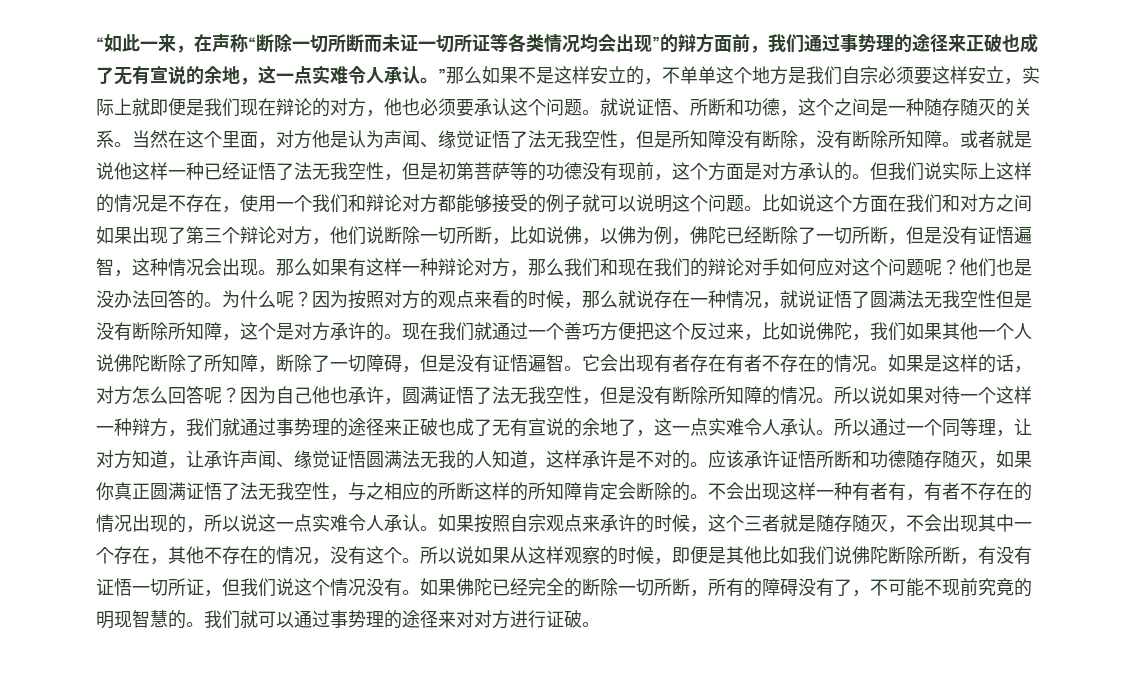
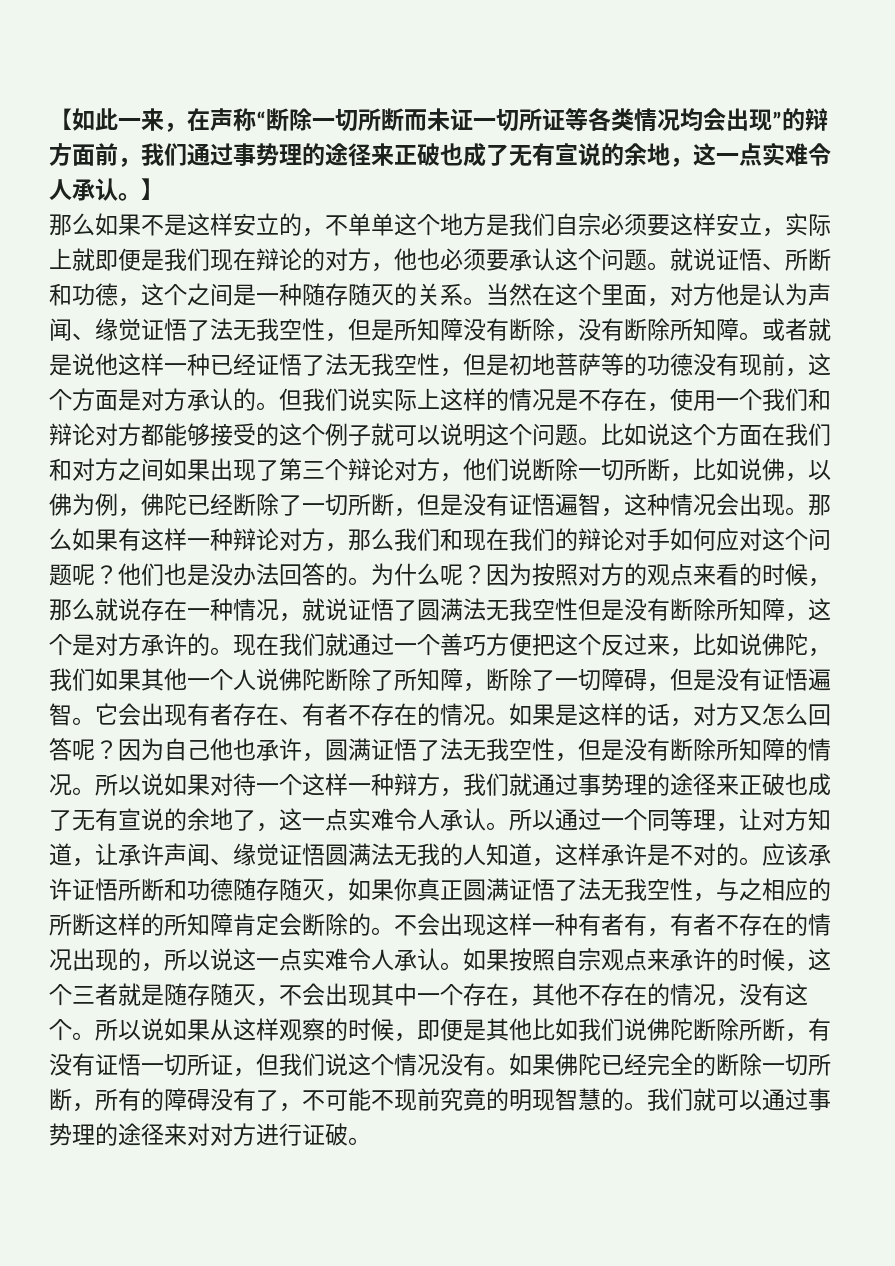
- “如此一来，在声称“断除一切所断而未证一切所证等各类情况均会出现”的辩方面前，我们通过事势理的途径来正破也成了无有宣说的余地，这一点实难令人承认。”那么如果不是这样安立的，不单单这个地方是我们自宗必须要这样安立，实际上就即便是我们现在辩论的对方，他也必须要承认这个问题。
+ 【如此一来，在声称“断除一切所断而未证一切所证等各类情况均会出现”的辩方面前，我们通过事势理的途径来正破也成了无有宣说的余地，这一点实难令人承认。】
+ 那么如果不是这样安立的，不单单这个地方是我们自宗必须要这样安立，实际上就即便是我们现在辩论的对方，他也必须要承认这个问题。
- 或者就是说他这样一种已经证悟了法无我空性，但是初第菩萨等的功德没有现前，这个方面是对方承认的。
+ 或者就是说他这样一种已经证悟了法无我空性，但是初地菩萨等的功德没有现前，这个方面是对方承认的。
- 但我们说实际上这样的情况是不存在，使用一个我们和辩论对方都能够接受的例子就可以说明这个问题。
+ 但我们说实际上这样的情况是不存在，使用一个我们和辩论对方都能够接受的这个例子就可以说明这个问题。
- 它会出现有者存在有者不存在的情况。
+ 它会出现有者存在、有者不存在的情况。
- 如果是这样的话，对方怎么回答呢？
+ 如果是这样的话，对方又怎么回答呢？

